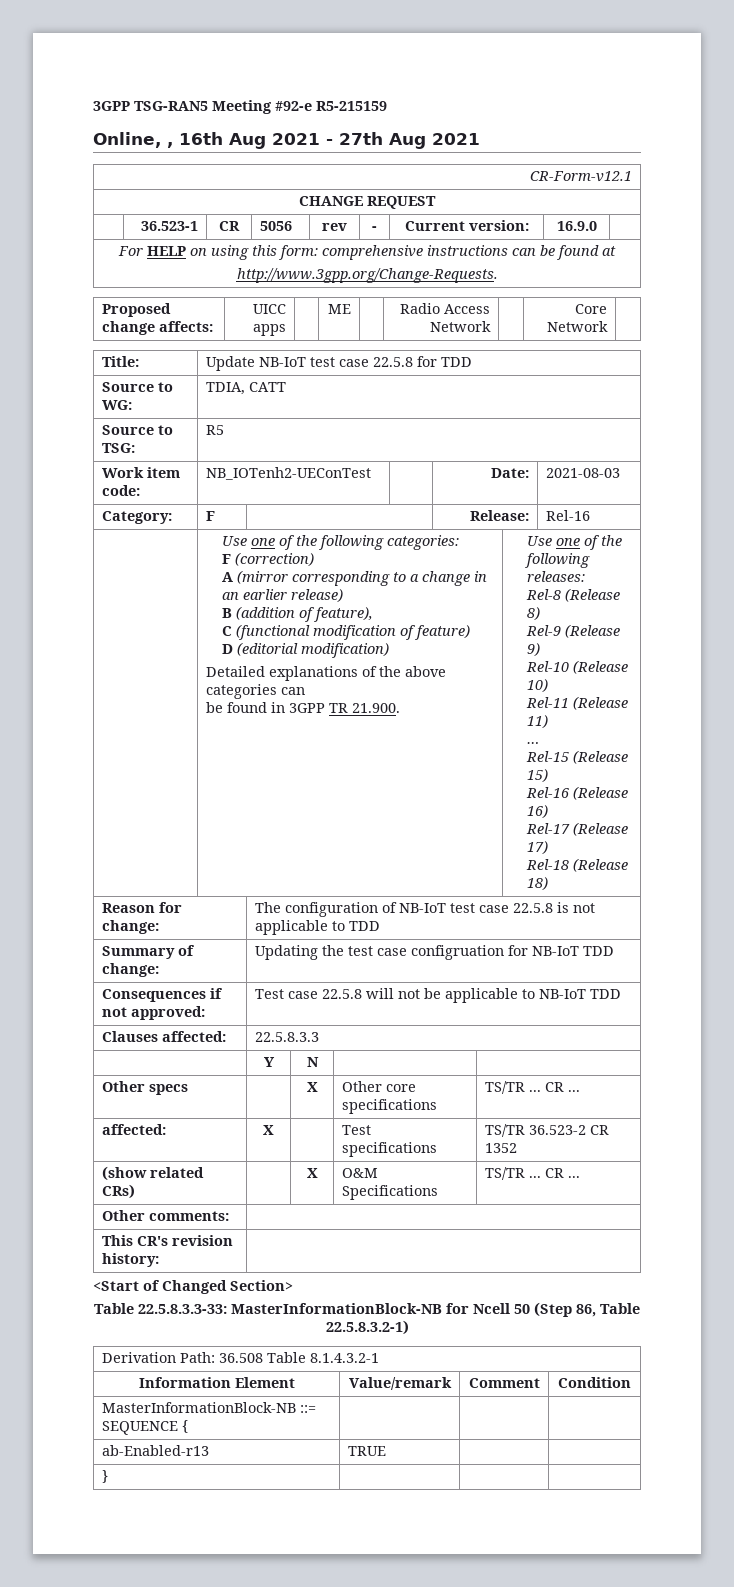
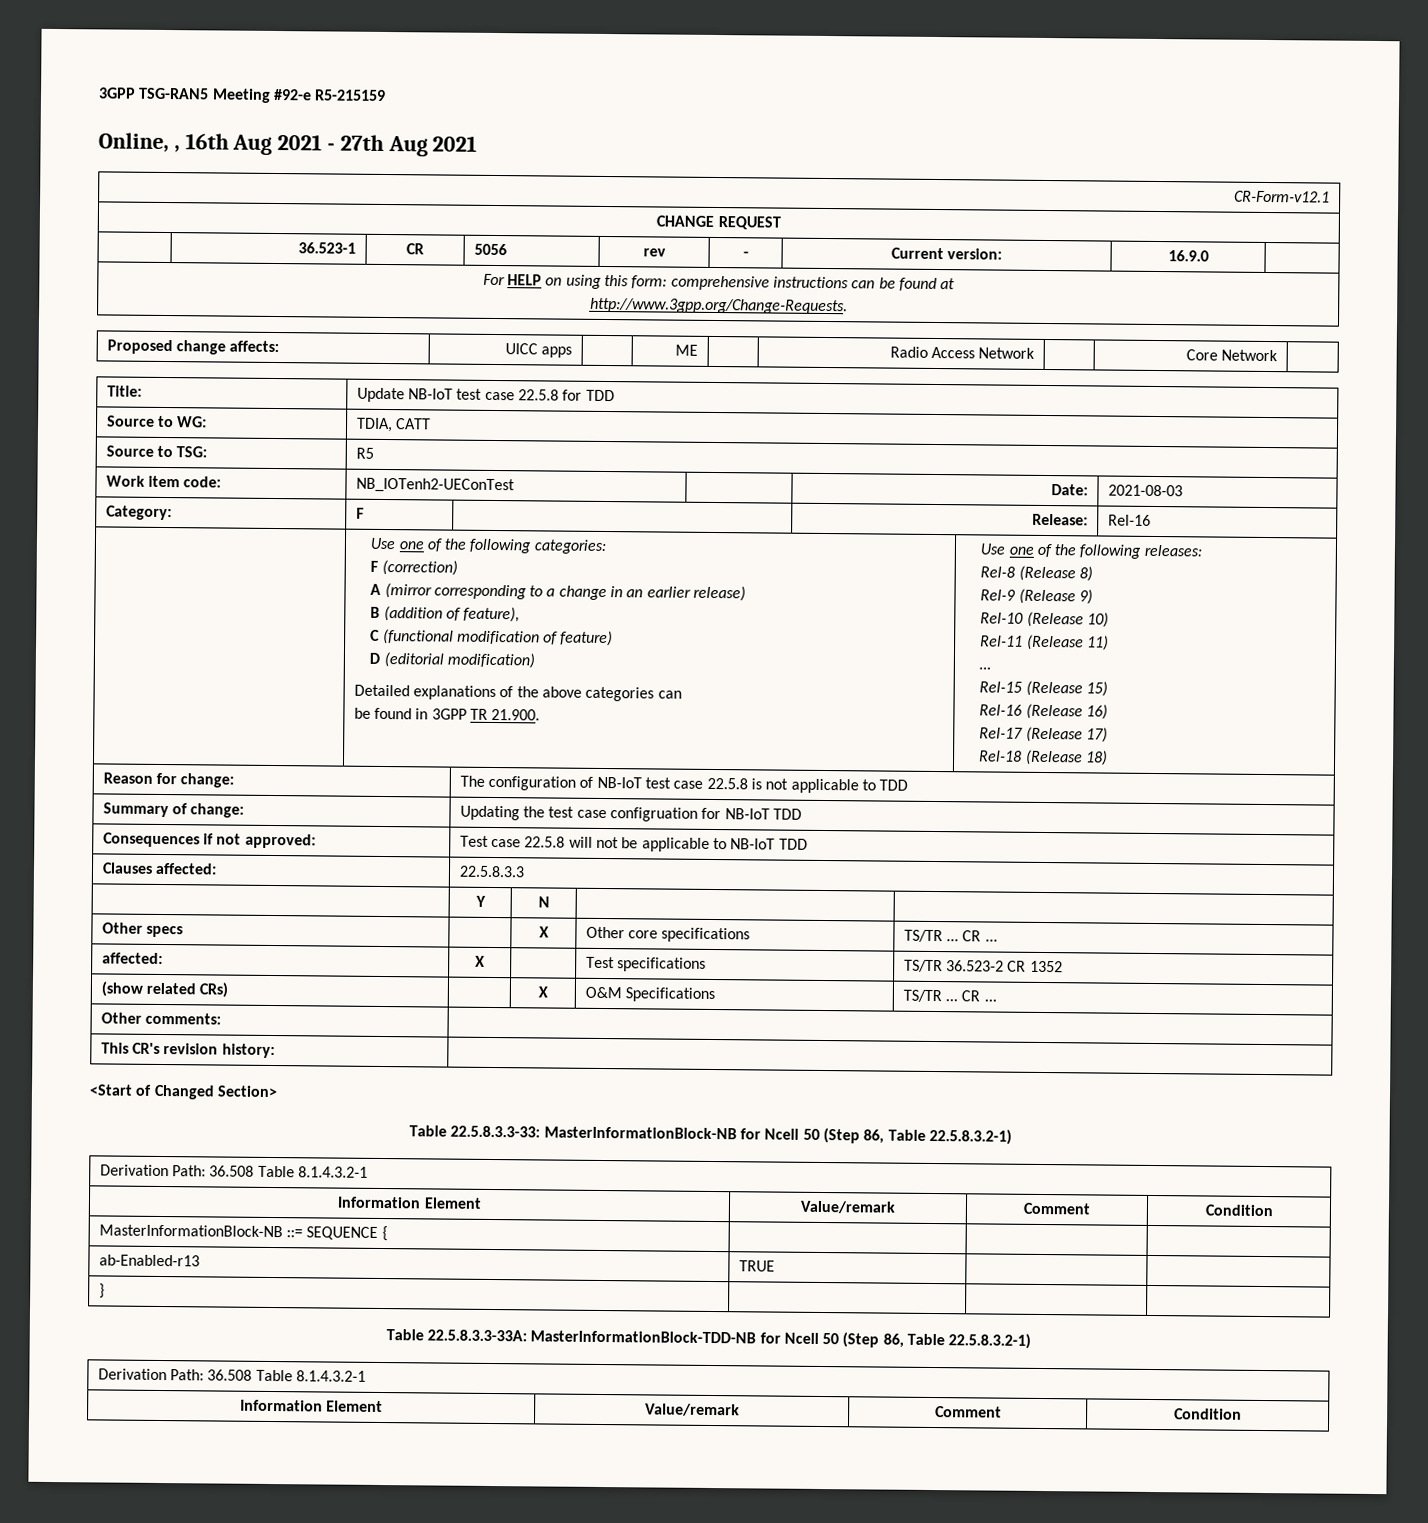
+ Table 22.5.8.3.3-33A: MasterInformationBlock-TDD-NB for Ncell 50 (Step 86, Table 22.5.8.3.2-1)
+ Derivation Path: 36.508 Table 8.1.4.3.2-1
+ Information Element | Value/remark | Comment | Condition

